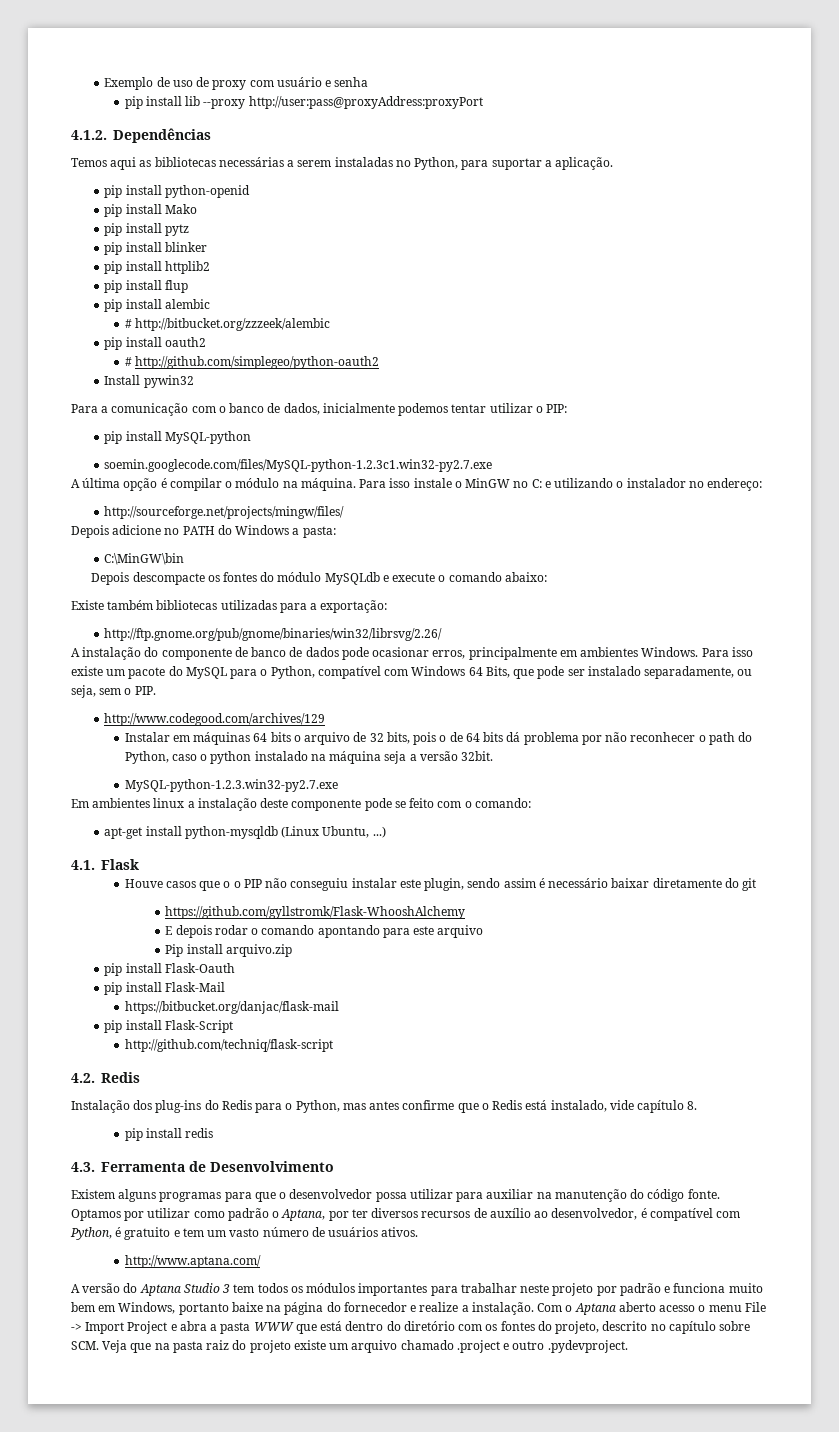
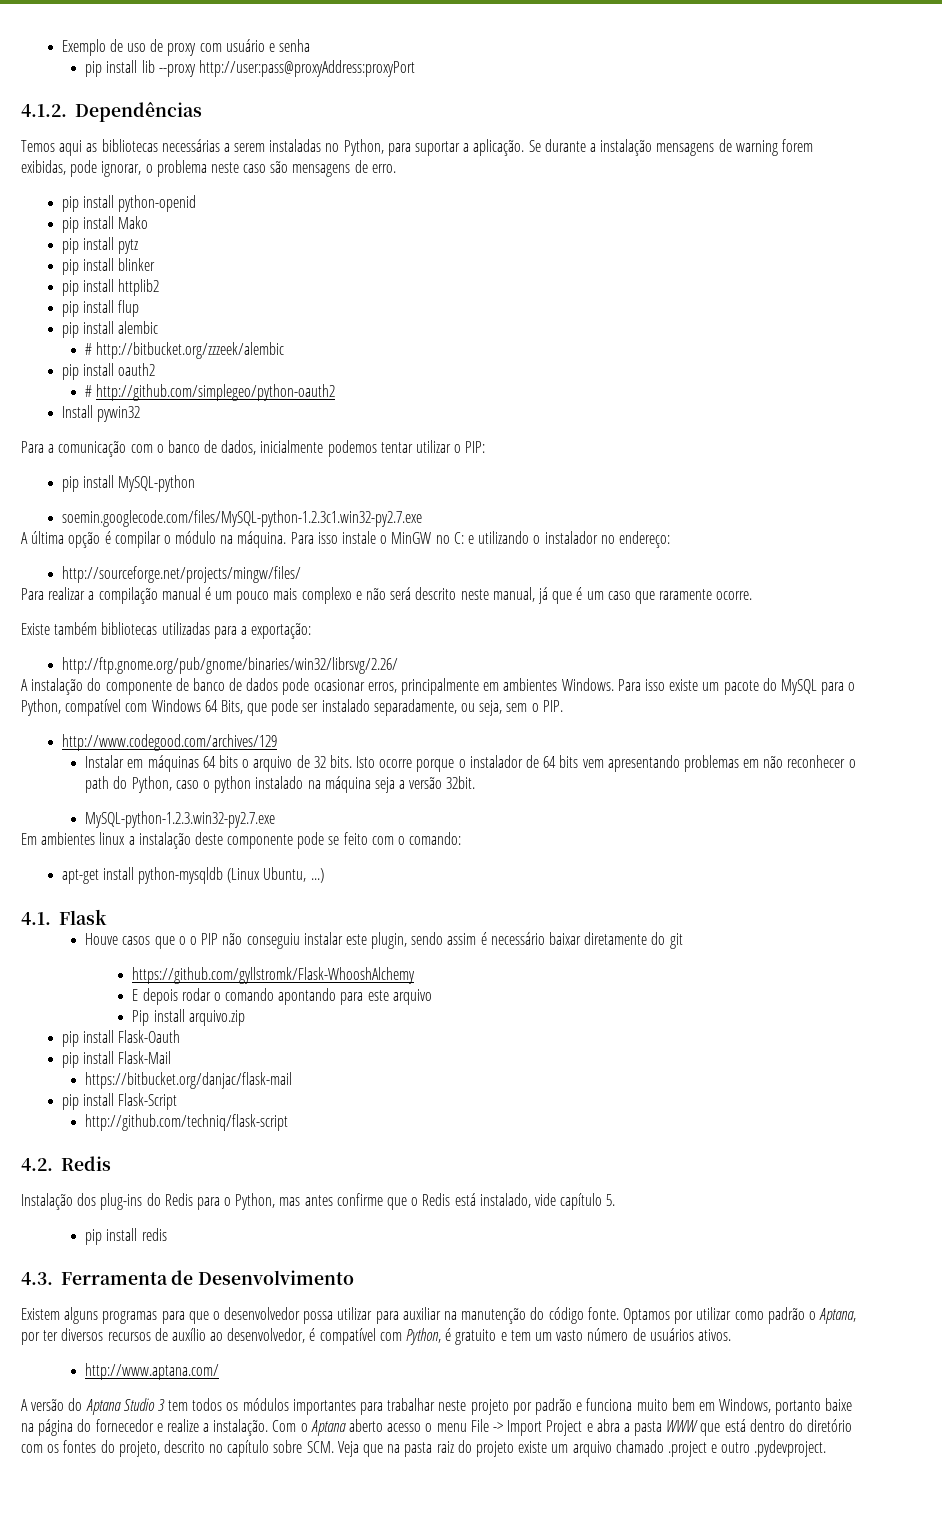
+ Se durante a instalação mensagens de warning forem exibidas, pode ignorar, o problema neste caso são mensagens de erro.
- Depois adicione no PATH do Windows a pasta:
- C:\MinGW\bin
- Depois descompacte os fontes do módulo MySQLdb e execute o comando abaixo:
+ Para realizar a compilação manual é um pouco mais complexo e não será descrito neste manual, já que é um caso que raramente ocorre.
- Instalar em máquinas 64 bits o arquivo de 32 bits, pois o de 64 bits dá problema por não reconhecer o path do Python, caso o python instalado na máquina seja a versão 32bit.
+ Instalar em máquinas 64 bits o arquivo de 32 bits. Isto ocorre porque o instalador de 64 bits vem apresentando problemas em não reconhecer o path do Python, caso o python instalado na máquina seja a versão 32bit.
- Instalação dos plug-ins do Redis para o Python, mas antes confirme que o Redis está instalado, vide capítulo 8.
+ Instalação dos plug-ins do Redis para o Python, mas antes confirme que o Redis está instalado, vide capítulo 5.

